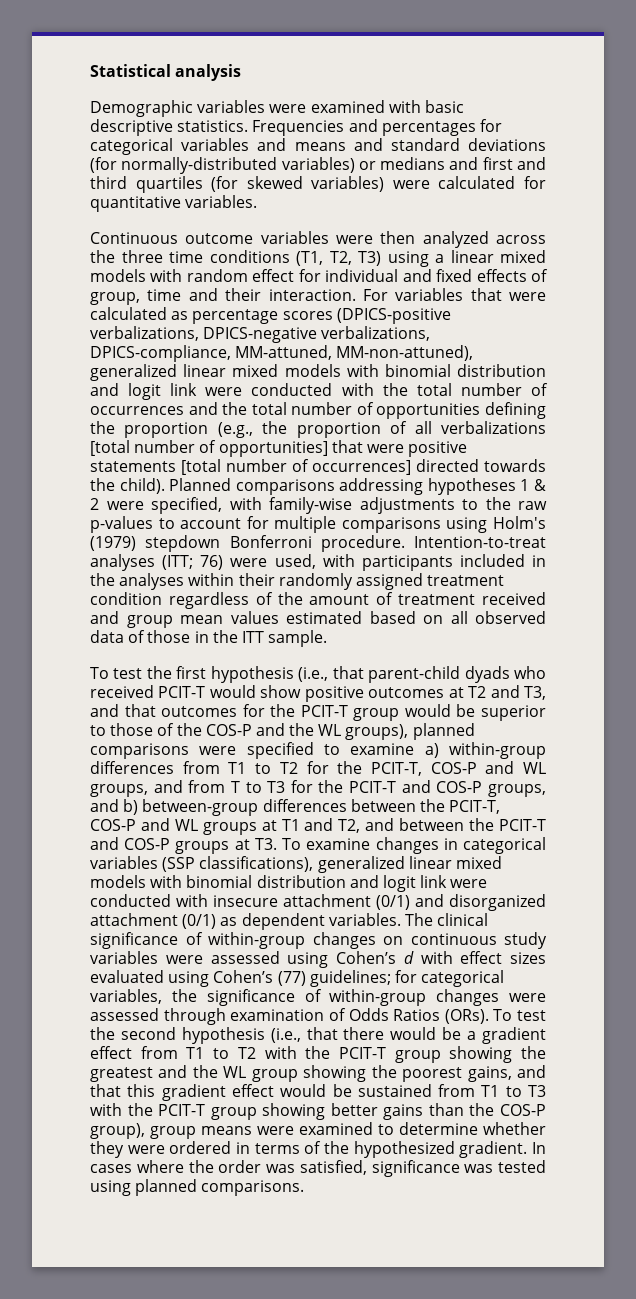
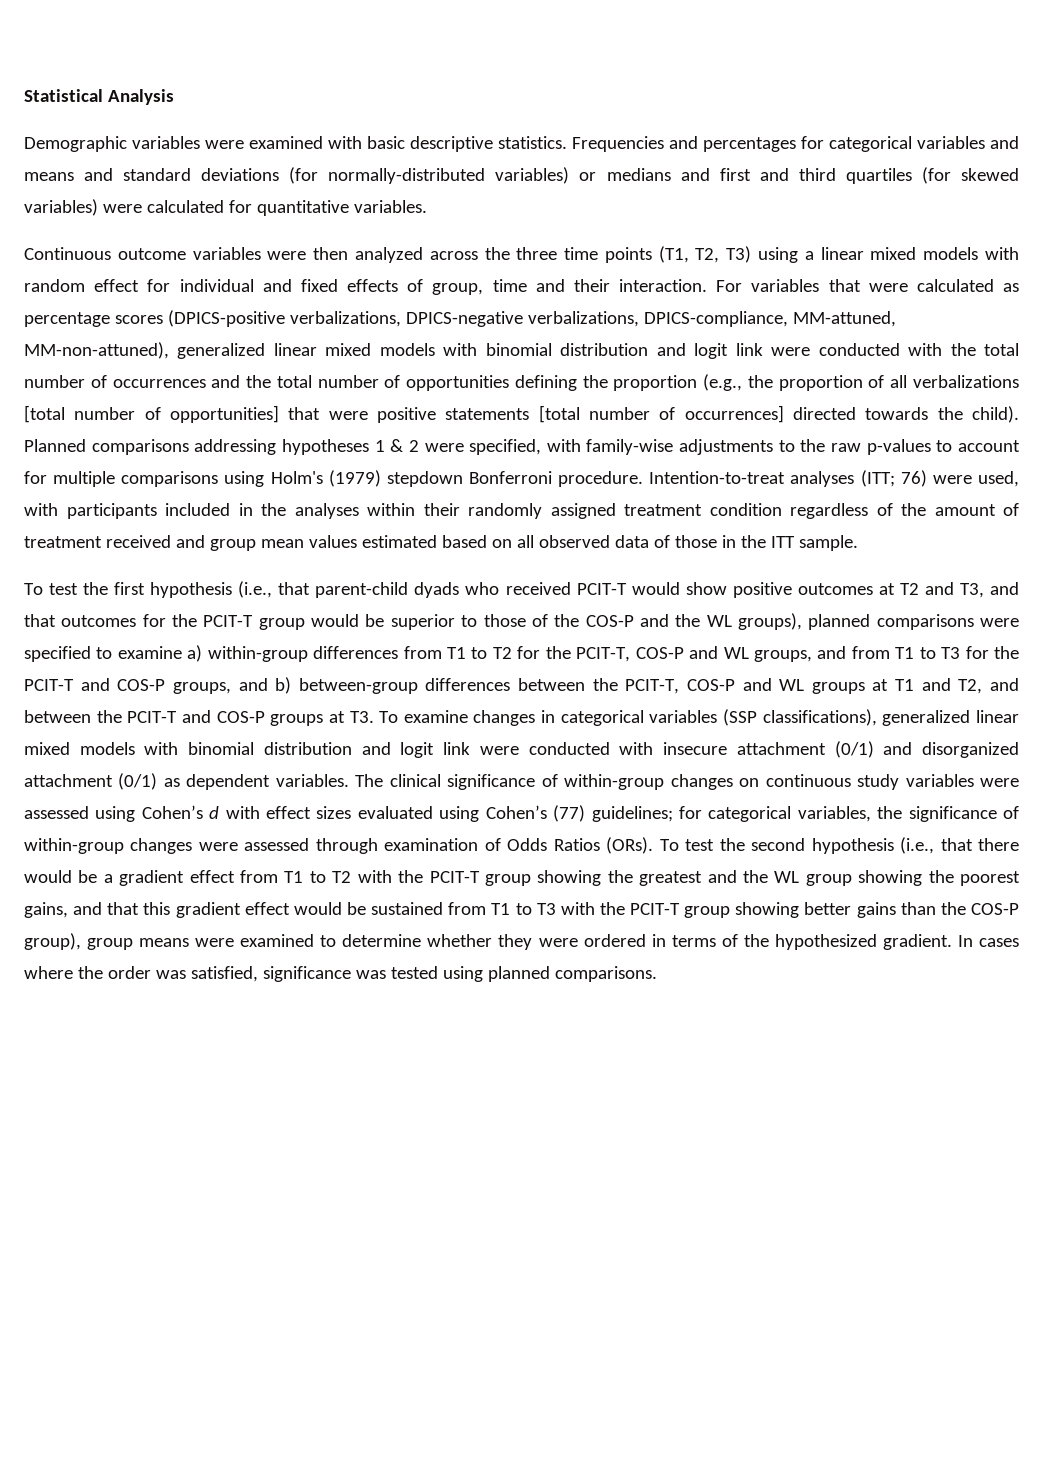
- Statistical analysis
+ Statistical Analysis
- Continuous outcome variables were then analyzed across the three time conditions (T1, T2, T3) using a linear mixed models with random effect for individual and fixed effects of group, time and their interaction.
+ Continuous outcome variables were then analyzed across the three time points (T1, T2, T3) using a linear mixed models with random effect for individual and fixed effects of group, time and their interaction.
- To test the first hypothesis (i.e., that parent-child dyads who received PCIT-T would show positive outcomes at T2 and T3, and that outcomes for the PCIT-T group would be superior to those of the COS-P and the WL groups), planned comparisons were specified to examine a) within-group differences from T1 to T2 for the PCIT-T, COS-P and WL groups, and from T to T3 for the PCIT-T and COS-P groups, and b) between-group differences between the PCIT-T, COS-P and WL groups at T1 and T2, and between the PCIT-T and COS-P groups at T3. To examine changes in categorical variables (SSP classifications), generalized linear mixed models with binomial distribution and logit link were conducted with insecure attachment (0/1) and disorganized attachment (0/1) as dependent variables.
+ To test the first hypothesis (i.e., that parent-child dyads who received PCIT-T would show positive outcomes at T2 and T3, and that outcomes for the PCIT-T group would be superior to those of the COS-P and the WL groups), planned comparisons were specified to examine a) within-group differences from T1 to T2 for the PCIT-T, COS-P and WL groups, and from T1 to T3 for the PCIT-T and COS-P groups, and b) between-group differences between the PCIT-T, COS-P and WL groups at T1 and T2, and between the PCIT-T and COS-P groups at T3. To examine changes in categorical variables (SSP classifications), generalized linear mixed models with binomial distribution and logit link were conducted with insecure attachment (0/1) and disorganized attachment (0/1) as dependent variables.

